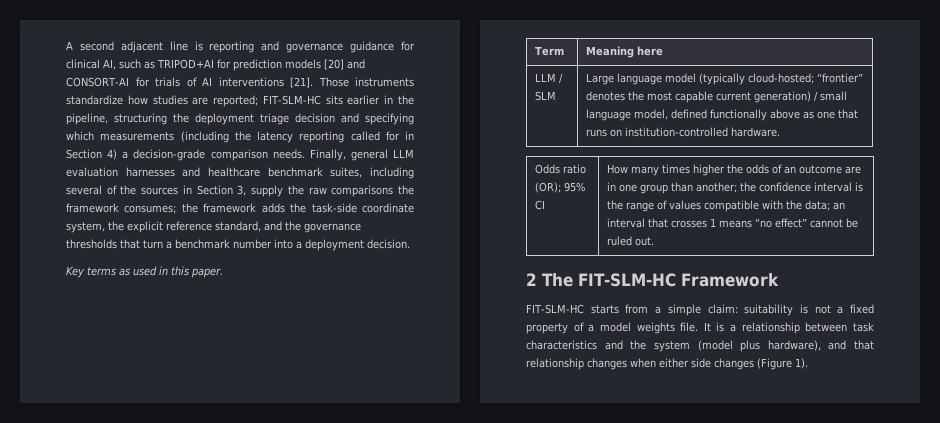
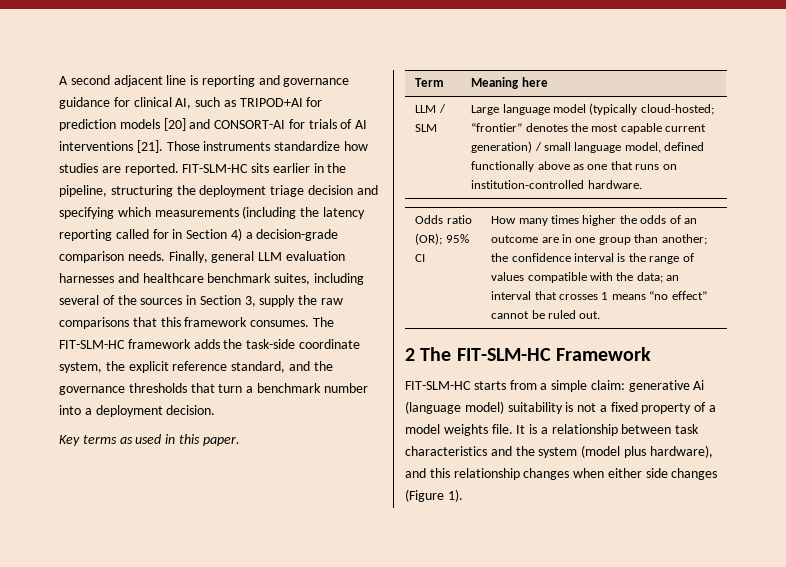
- Those instruments standardize how studies are reported; FIT-SLM-HC sits earlier in the pipeline, structuring the deployment triage decision and specifying which measurements (including the latency reporting called for in Section 4) a decision-grade comparison needs.
+ Those instruments standardize how studies are reported. FIT-SLM-HC sits earlier in the pipeline, structuring the deployment triage decision and specifying which measurements (including the latency reporting called for in Section 4) a decision-grade comparison needs.
- Finally, general LLM evaluation harnesses and healthcare benchmark suites, including several of the sources in Section 3, supply the raw comparisons the framework consumes; the framework adds the task-side coordinate system, the explicit reference standard, and the governance thresholds that turn a benchmark number into a deployment decision.
+ Finally, general LLM evaluation harnesses and healthcare benchmark suites, including several of the sources in Section 3, supply the raw comparisons that this framework consumes. The FIT-SLM-HC framework adds the task-side coordinate system, the explicit reference standard, and the governance thresholds that turn a benchmark number into a deployment decision.
- FIT-SLM-HC starts from a simple claim: suitability is not a fixed property of a model weights file.
+ FIT-SLM-HC starts from a simple claim: generative Ai (language model) suitability is not a fixed property of a model weights file.
- It is a relationship between task characteristics and the system (model plus hardware), and that relationship changes when either side changes (Figure 1).
+ It is a relationship between task characteristics and the system (model plus hardware), and this relationship changes when either side changes (Figure 1).

